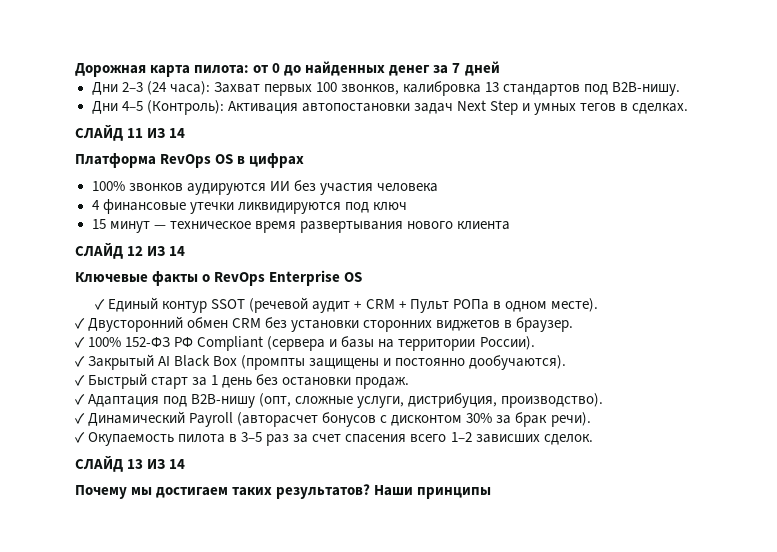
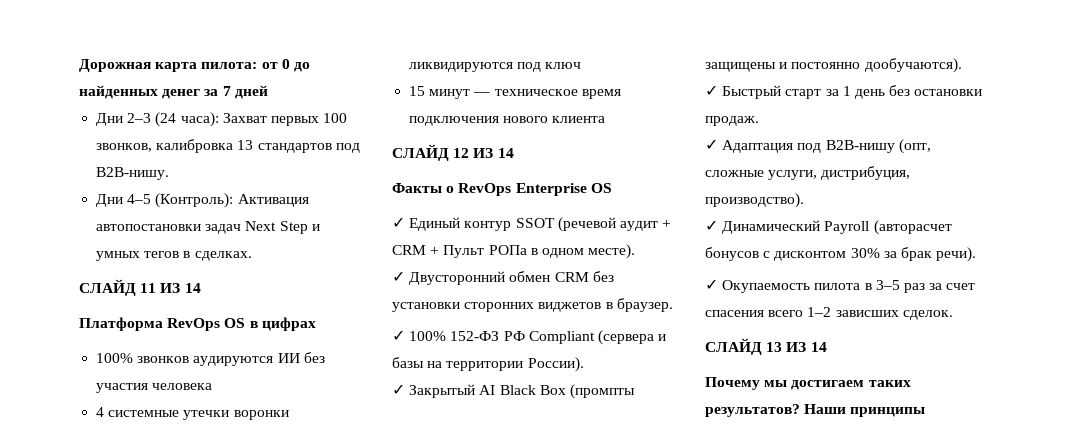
- 4 финансовые утечки ликвидируются под ключ
+ 4 системные утечки воронки ликвидируются под ключ
- 15 минут — техническое время развертывания нового клиента
+ 15 минут — техническое время подключения нового клиента
- Ключевые факты о RevOps Enterprise OS
+ Факты о RevOps Enterprise OS

